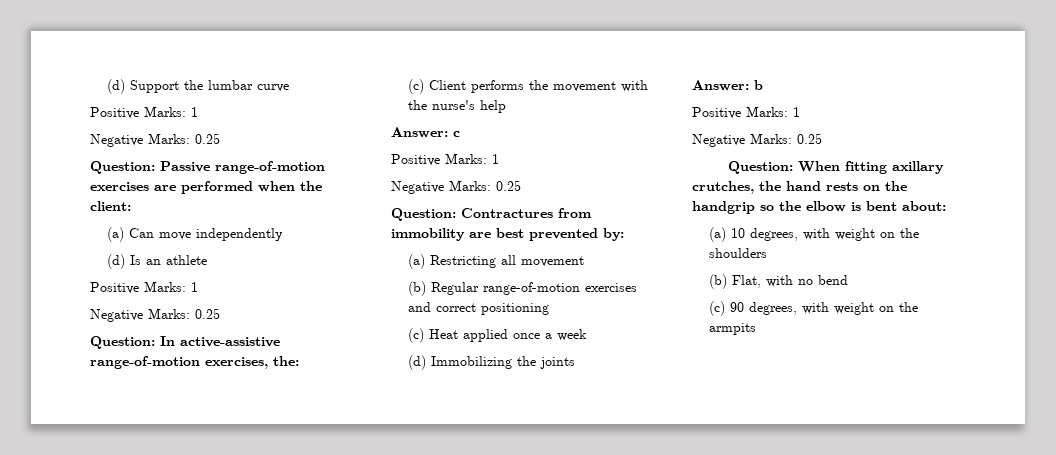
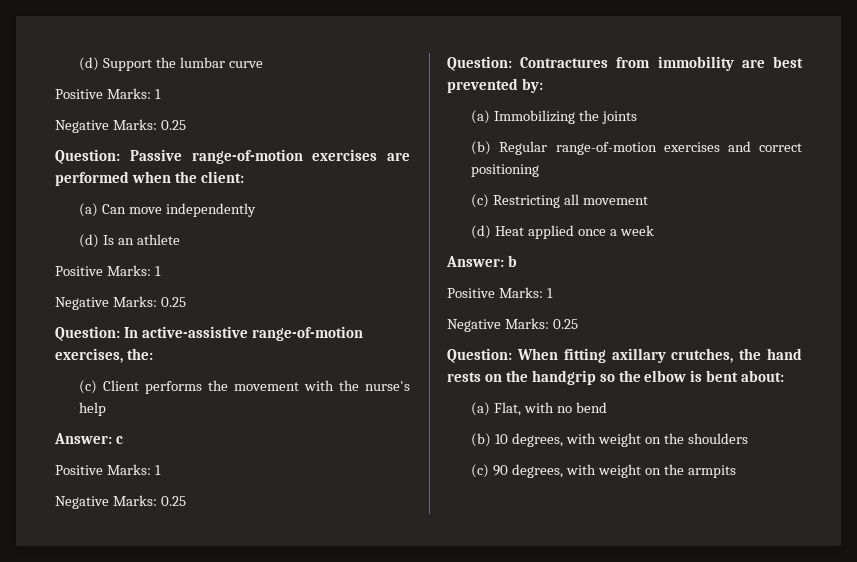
- (a) Restricting all movement
+ (a) Immobilizing the joints
- (c) Heat applied once a week
+ (c) Restricting all movement
+ (d) Heat applied once a week
- (d) Immobilizing the joints
- (a) 10 degrees, with weight on the shoulders
+ (a) Flat, with no bend
+ (b) 10 degrees, with weight on the shoulders
- (b) Flat, with no bend

